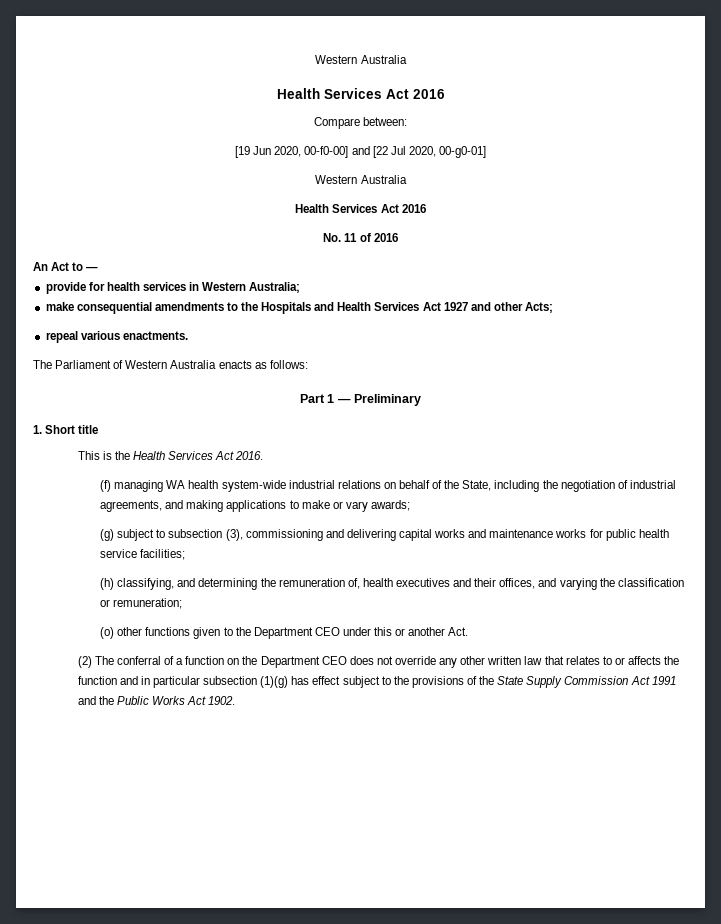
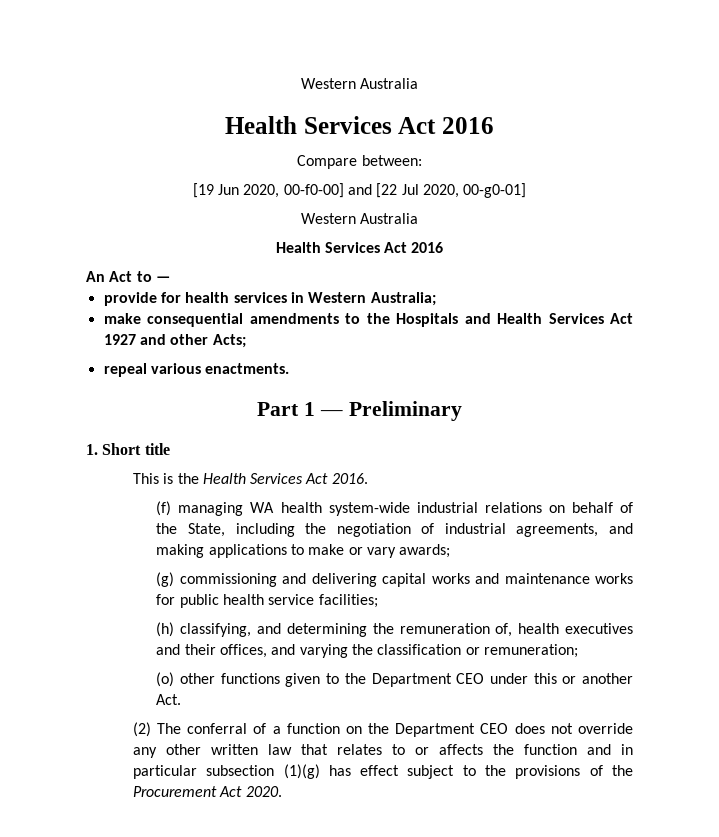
- No. 11 of 2016
- The Parliament of Western Australia enacts as follows:
- (g) subject to subsection (3), commissioning and delivering capital works and maintenance works for public health service facilities;
+ (g) commissioning and delivering capital works and maintenance works for public health service facilities;
- (2) The conferral of a function on the Department CEO does not override any other written law that relates to or affects the function and in particular subsection (1)(g) has effect subject to the provisions of the State Supply Commission Act 1991 and the Public Works Act 1902.
+ (2) The conferral of a function on the Department CEO does not override any other written law that relates to or affects the function and in particular subsection (1)(g) has effect subject to the provisions of the Procurement Act 2020.

